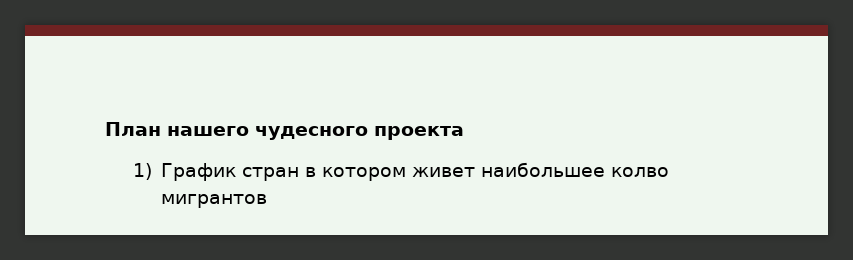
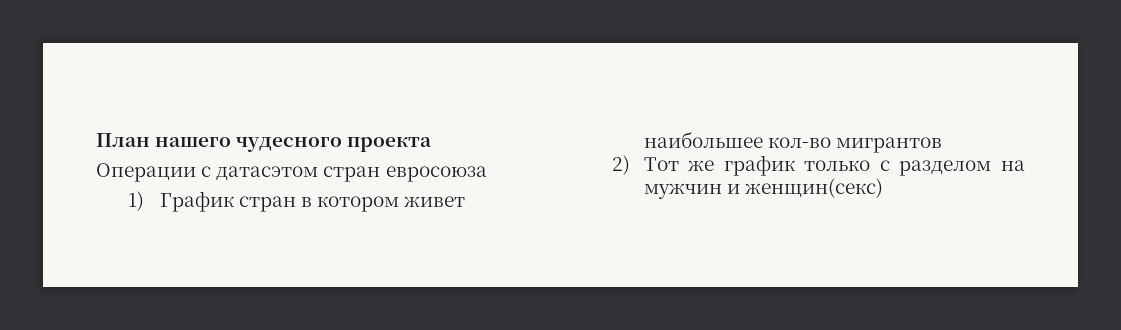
+ Операции с датасэтом стран евросоюза
- 1) График стран в котором живет наибольшее колво мигрантов
+ 1) График стран в котором живет наибольшее кол-во мигрантов
+ 2) Тот же график только с разделом на мужчин и женщин(секс)

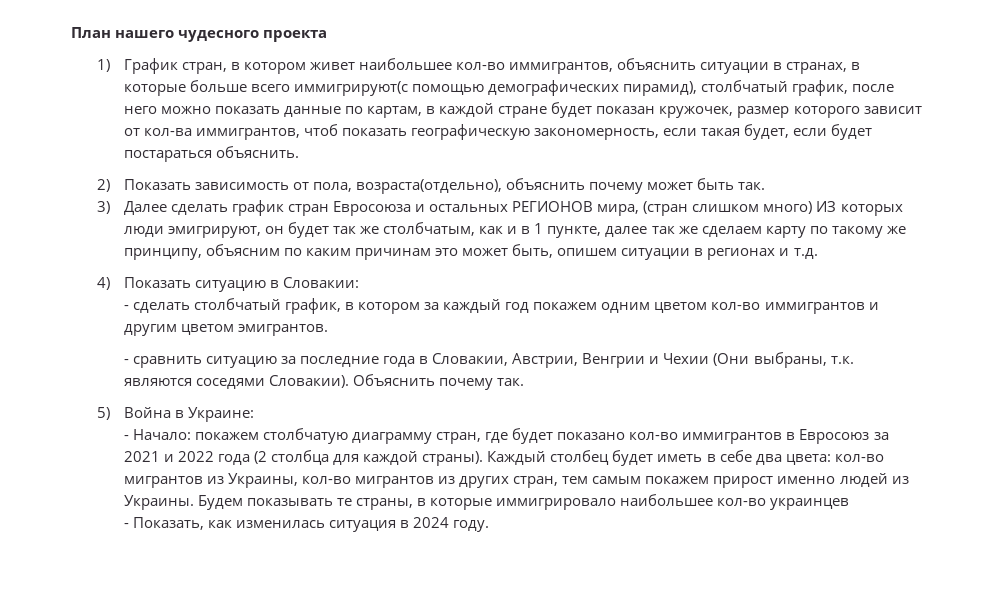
- Операции с датасэтом стран евросоюза
- 1) График стран в котором живет наибольшее кол-во мигрантов
- 2) Тот же график только с разделом на мужчин и женщин(секс)
+ 1) График стран, в котором живет наибольшее кол-во иммигрантов, объяснить ситуации в странах, в которые больше всего иммигрируют(с помощью демографических пирамид), столбчатый график, после него можно показать данные по картам, в каждой стране будет показан кружочек, размер которого зависит от кол-ва иммигрантов, чтоб показать географическую закономерность, если такая будет, если будет постараться объяснить.
+ 2) Показать зависимость от пола, возраста(отдельно), объяснить почему может быть так.
+ 3) Далее сделать график стран Евросоюза и остальных РЕГИОНОВ мира, (стран слишком много) ИЗ которых люди эмигрируют, он будет так же столбчатым, как и в 1 пункте, далее так же сделаем карту по такому же принципу, объясним по каким причинам это может быть, опишем ситуации в регионах и т.д.
+ 4) Показать ситуацию в Словакии:
+ - сделать столбчатый график, в котором за каждый год покажем одним цветом кол-во иммигрантов и другим цветом эмигрантов.
+ - сравнить ситуацию за последние года в Словакии, Австрии, Венгрии и Чехии (Они выбраны, т.к. являются соседями Словакии). Объяснить почему так.
+ 5) Война в Украине:
+ - Начало: покажем столбчатую диаграмму стран, где будет показано кол-во иммигрантов в Евросоюз за 2021 и 2022 года (2 столбца для каждой страны). Каждый столбец будет иметь в себе два цвета: кол-во мигрантов из Украины, кол-во мигрантов из других стран, тем самым покажем прирост именно людей из Украины. Будем показывать те страны, в которые иммигрировало наибольшее кол-во украинцев
+ - Показать, как изменилась ситуация в 2024 году.

